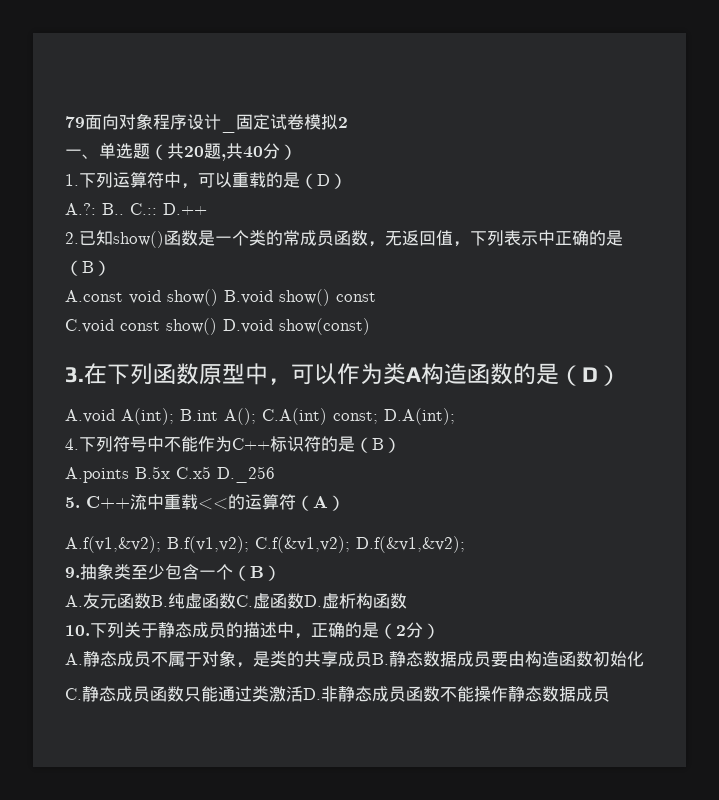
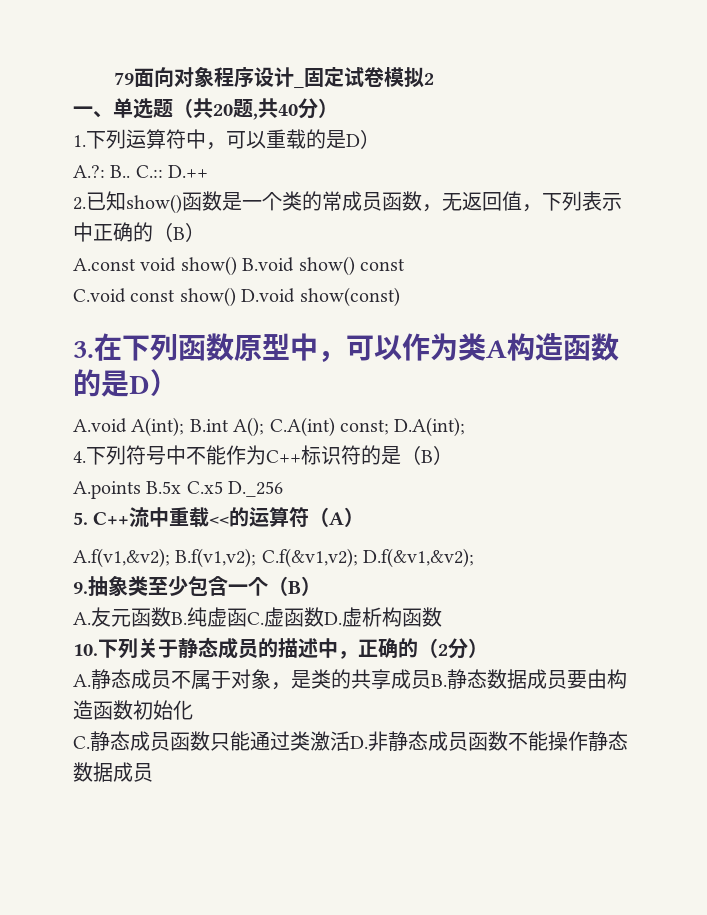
- 1.下列运算符中，可以重载的是（D）
+ 1.下列运算符中，可以重载的是D）
- 2.已知show()函数是一个类的常成员函数，无返回值，下列表示中正确的是（B）
+ 2.已知show()函数是一个类的常成员函数，无返回值，下列表示中正确的（B）
- 3.在下列函数原型中，可以作为类A构造函数的是（D）
+ 3.在下列函数原型中，可以作为类A构造函数的是D）
- A.友元函数B.纯虚函数C.虚函数D.虚析构函数
+ A.友元函数B.纯虚函C.虚函数D.虚析构函数
- 10.下列关于静态成员的描述中，正确的是（2分）
+ 10.下列关于静态成员的描述中，正确的（2分）

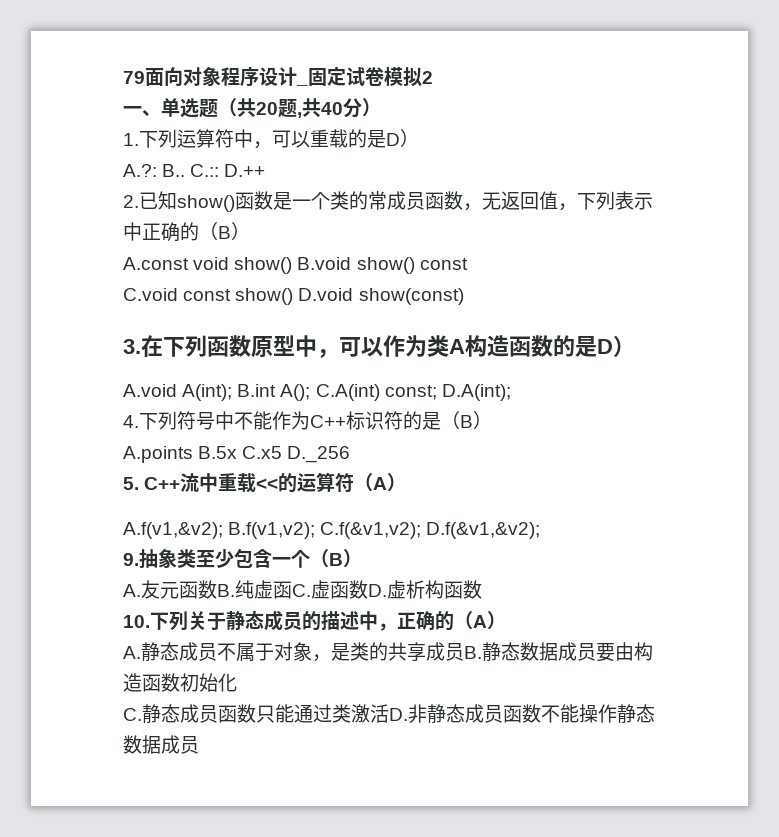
- 10.下列关于静态成员的描述中，正确的（2分）
+ 10.下列关于静态成员的描述中，正确的（A）

